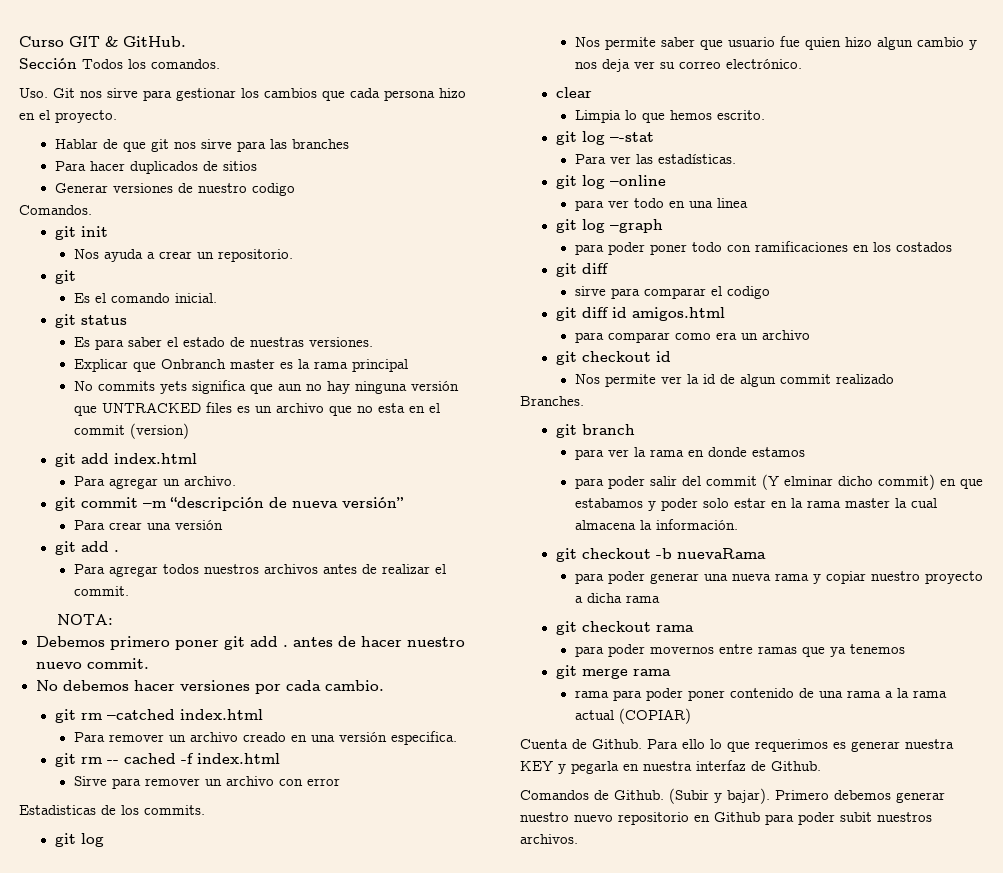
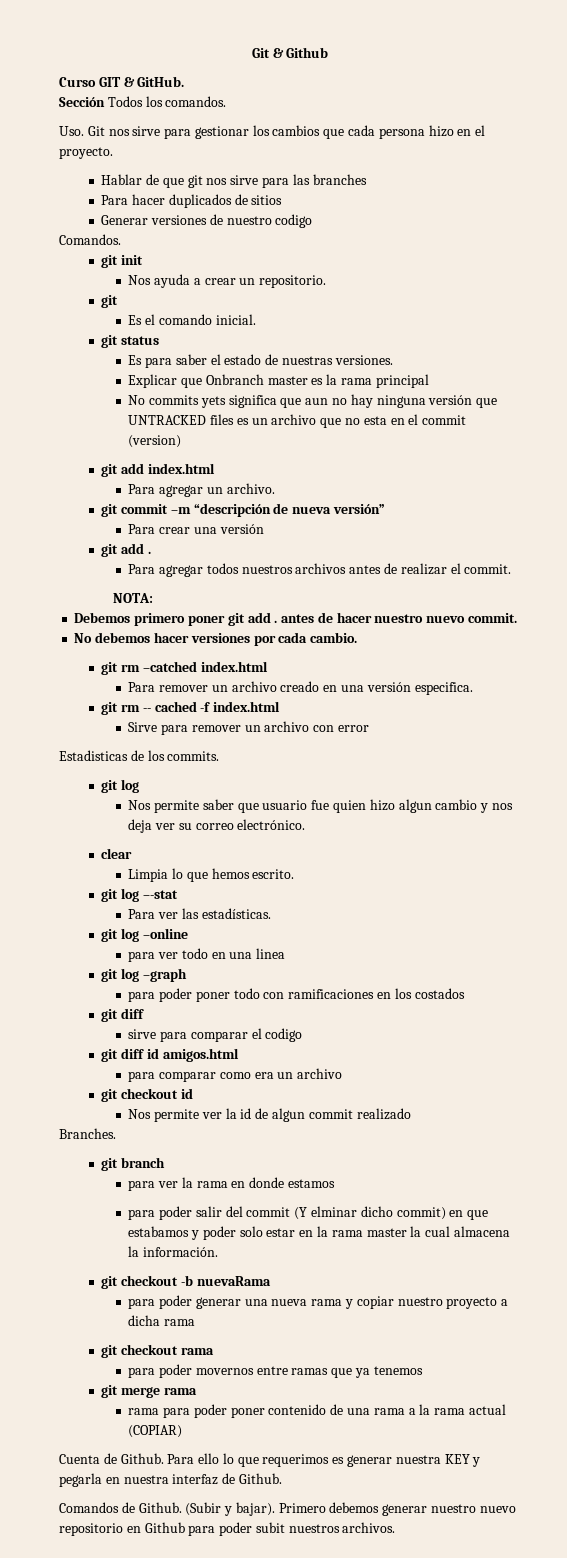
+ Git & Github

